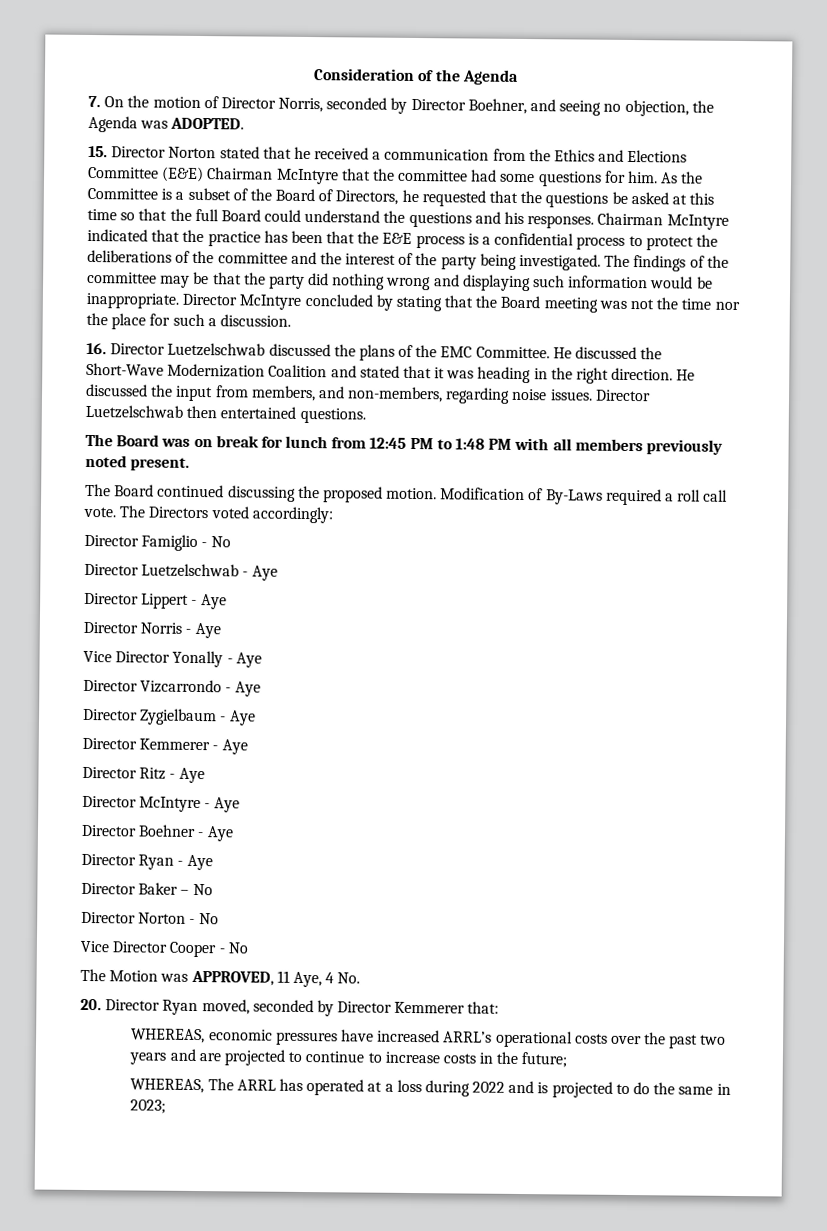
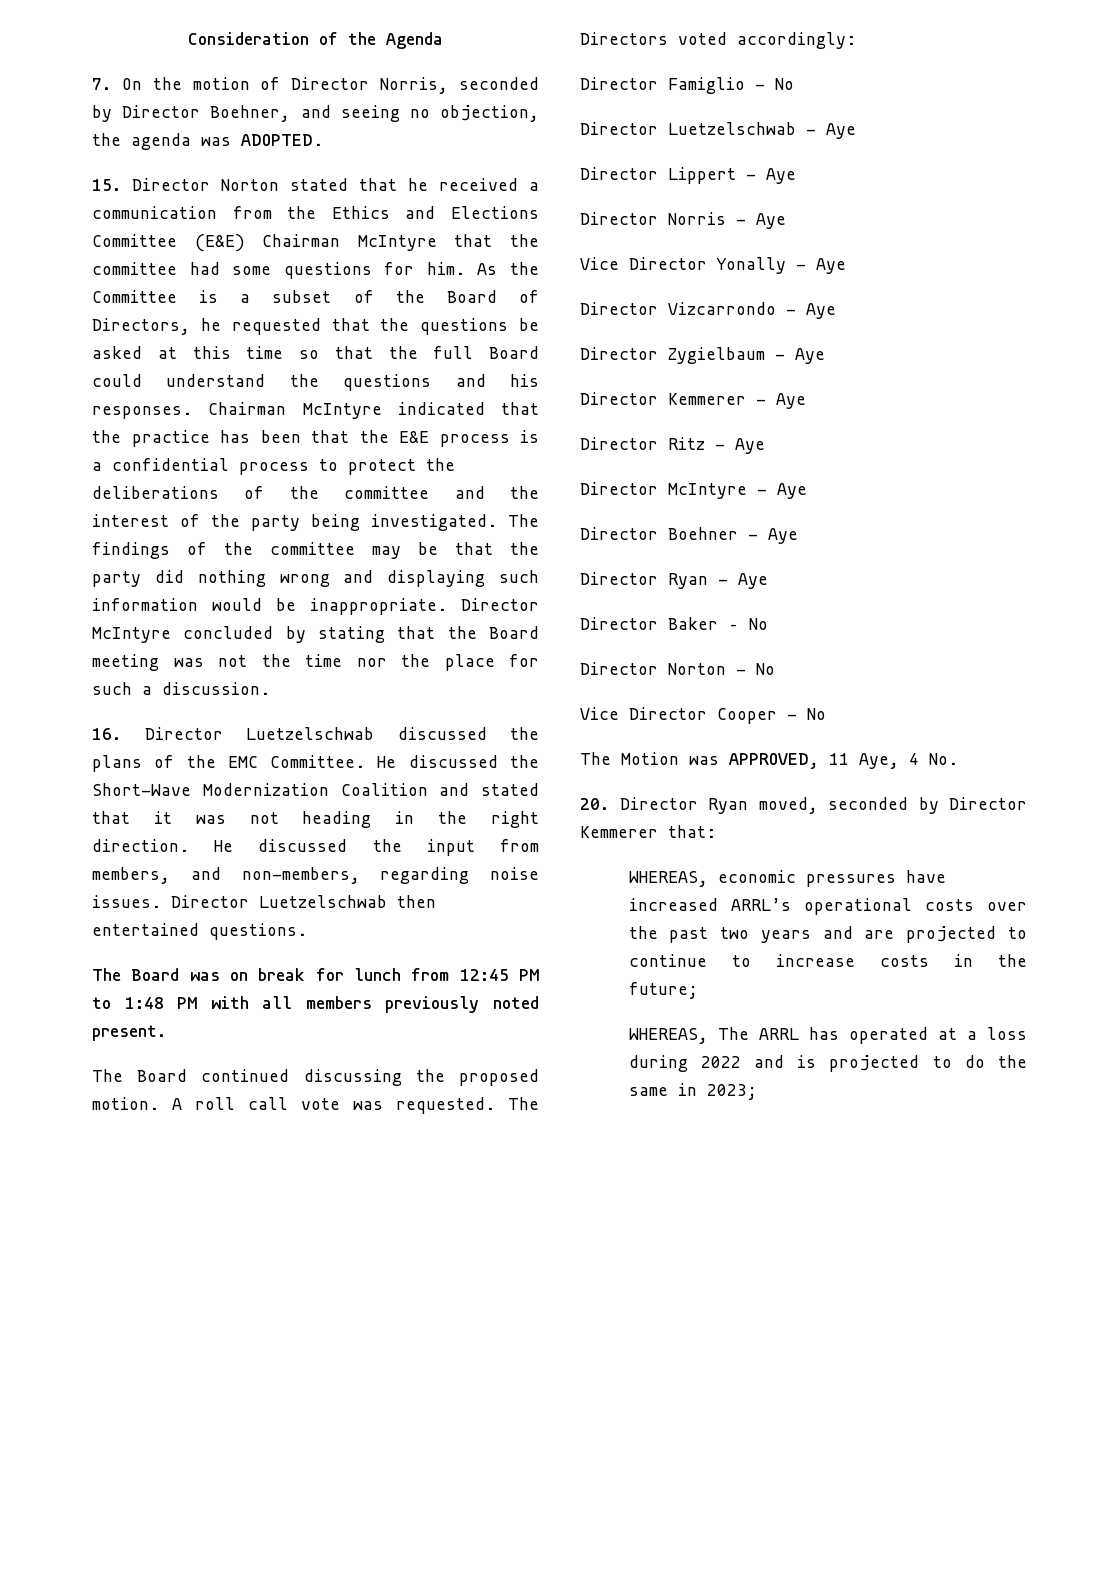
- 7. On the motion of Director Norris, seconded by Director Boehner, and seeing no objection, the Agenda was ADOPTED.
+ 7. On the motion of Director Norris, seconded by Director Boehner, and seeing no objection, the agenda was ADOPTED.
- He discussed the Short-Wave Modernization Coalition and stated that it was heading in the right direction.
+ He discussed the Short-Wave Modernization Coalition and stated that it was not heading in the right direction.
- Modification of By-Laws required a roll call vote.
+ A roll call vote was requested.

